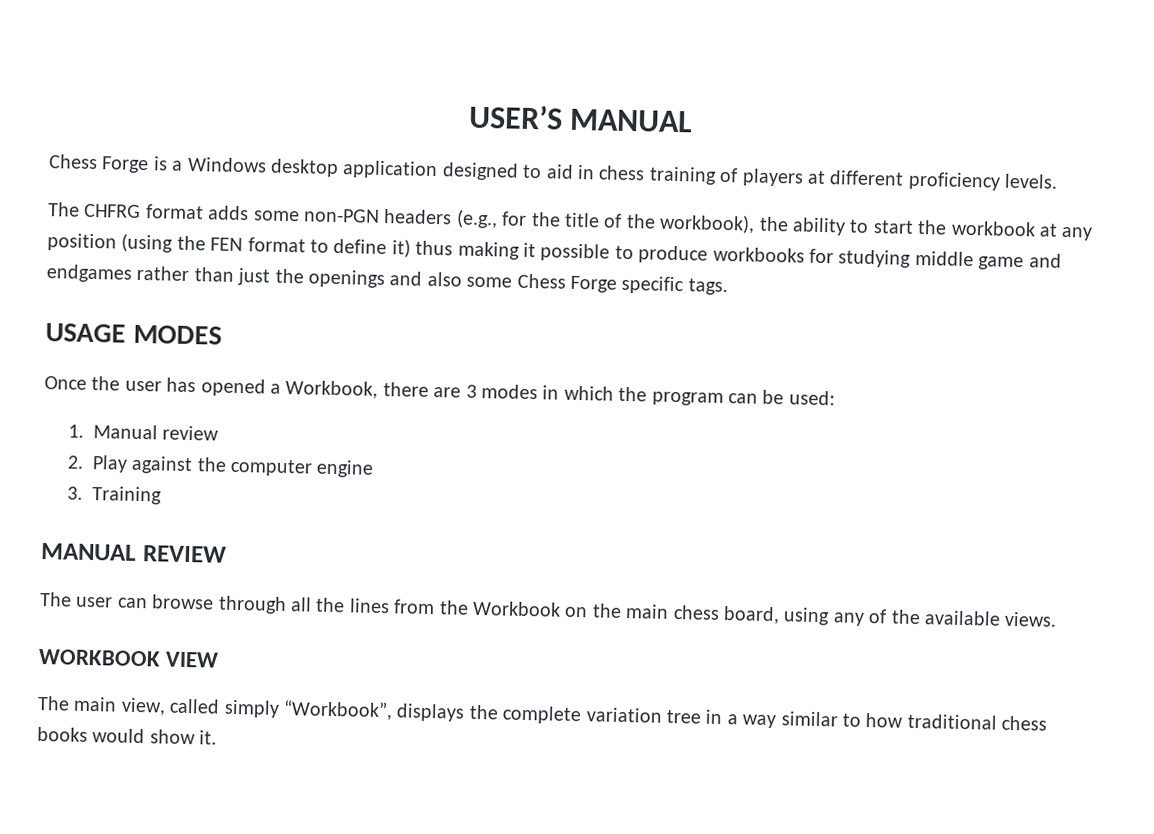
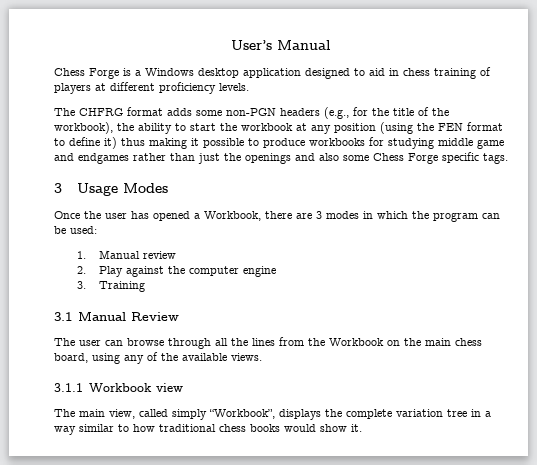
- USER’S MANUAL
+ User’s Manual
- USAGE MODES
+ 3 Usage Modes
- MANUAL REVIEW
+ 3.1 Manual Review
- WORKBOOK VIEW
+ 3.1.1 Workbook view

